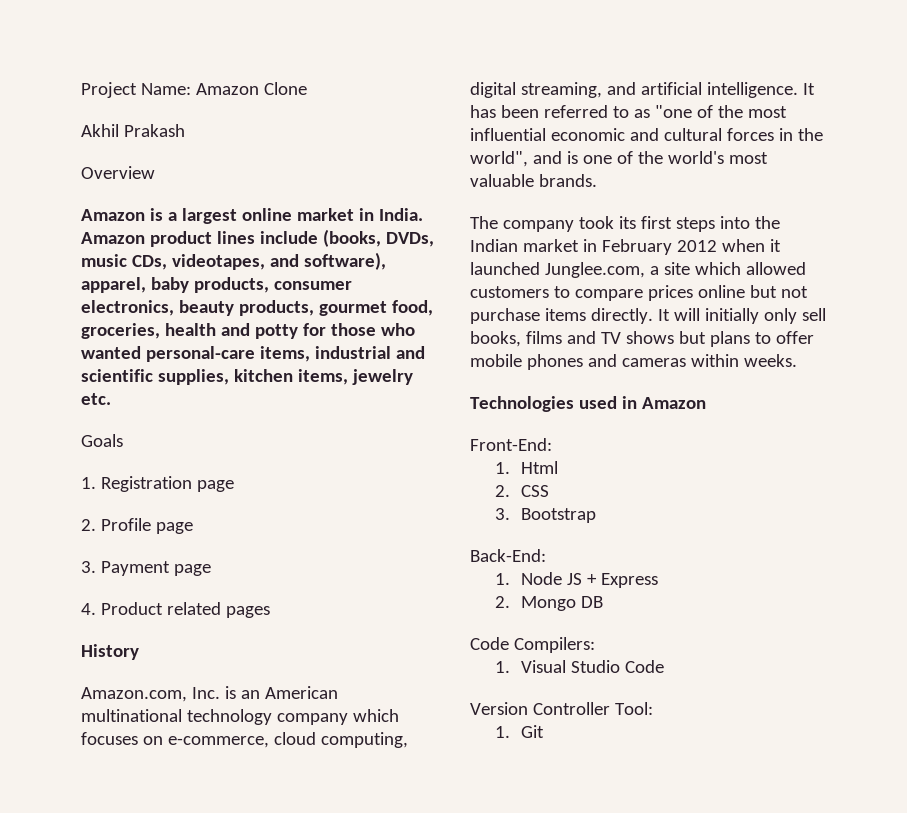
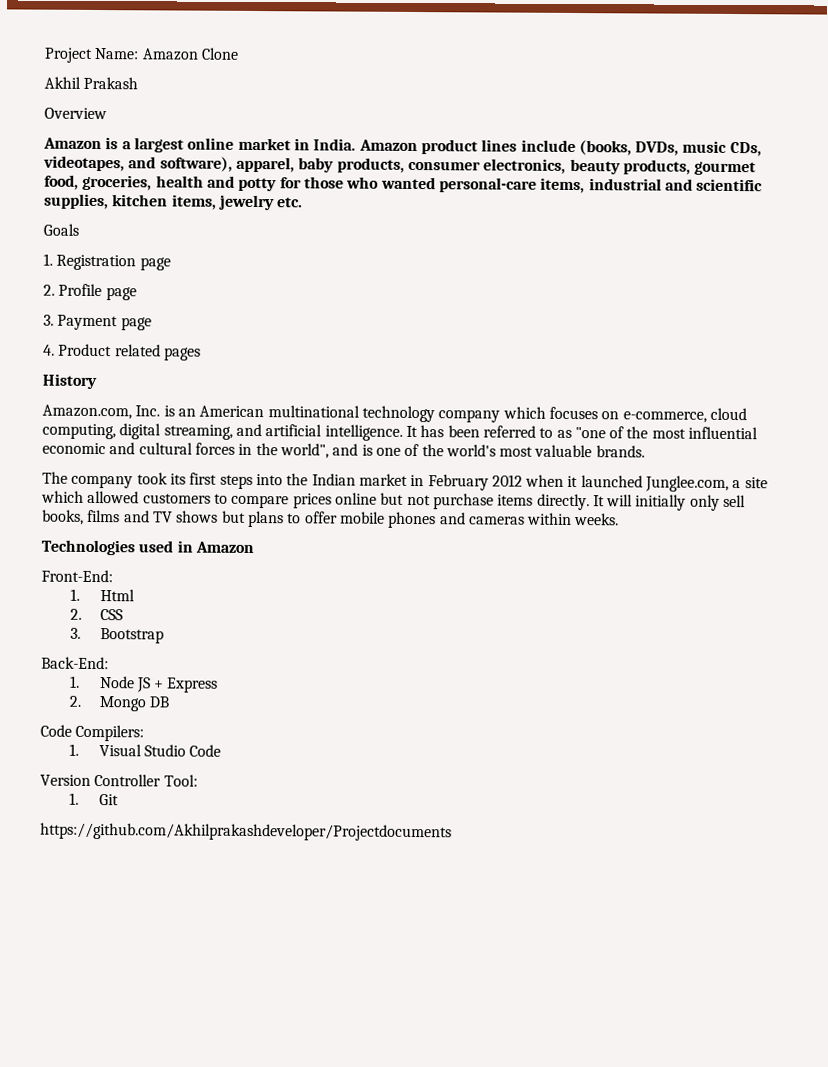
+ https://github.com/Akhilprakashdeveloper/Projectdocuments

